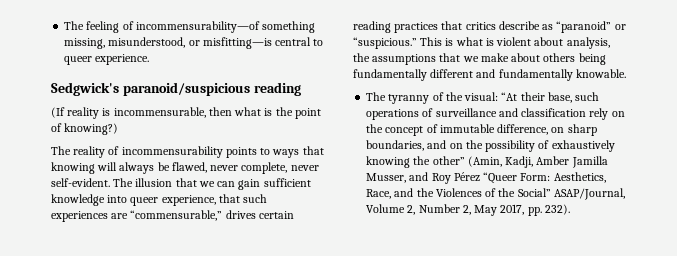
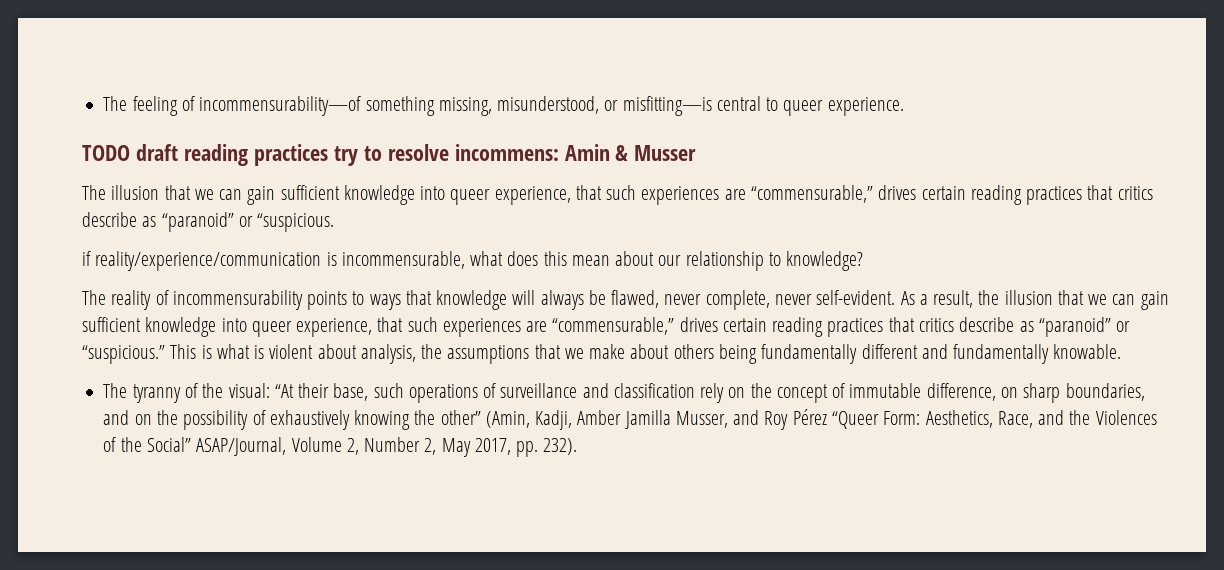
- Sedgwick's paranoid/suspicious reading
- (If reality is incommensurable, then what is the point of knowing?)
+ TODO draft reading practices try to resolve incommens: Amin & Musser
+ The illusion that we can gain sufficient knowledge into queer experience, that such experiences are “commensurable,” drives certain reading practices that critics describe as “paranoid” or “suspicious.
+ if reality/experience/communication is incommensurable, what does this mean about our relationship to knowledge?
- The reality of incommensurability points to ways that knowing will always be flawed, never complete, never self-evident.
+ The reality of incommensurability points to ways that knowledge will always be flawed, never complete, never self-evident.
- The illusion that we can gain sufficient knowledge into queer experience, that such experiences are “commensurable,” drives certain reading practices that critics describe as “paranoid” or “suspicious.”
+ As a result, the illusion that we can gain sufficient knowledge into queer experience, that such experiences are “commensurable,” drives certain reading practices that critics describe as “paranoid” or “suspicious.”

